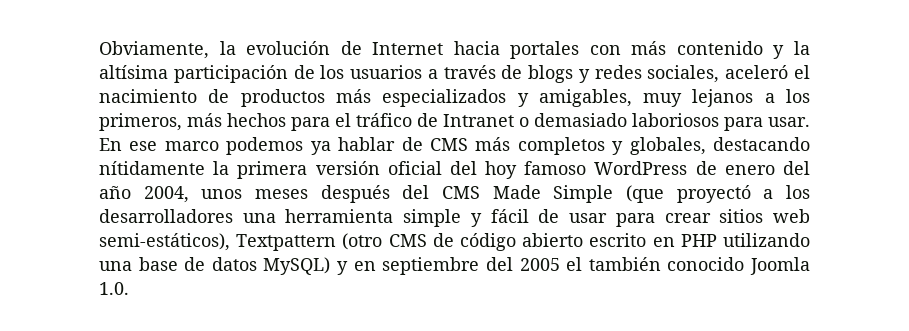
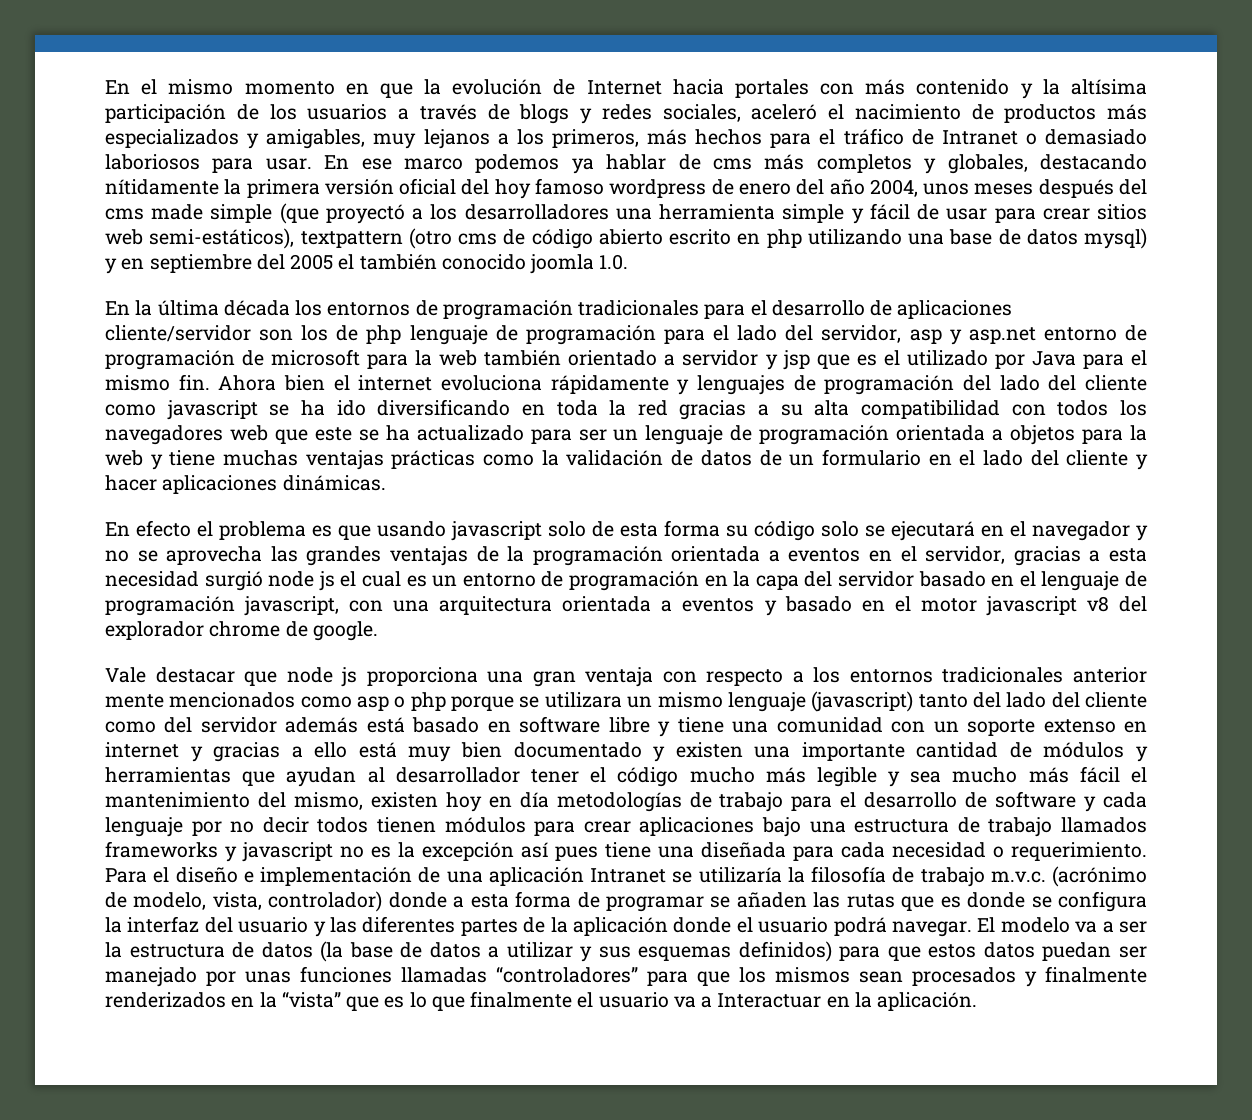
- Obviamente, la evolución de Internet hacia portales con más contenido y la altísima participación de los usuarios a través de blogs y redes sociales, aceleró el nacimiento de productos más especializados y amigables, muy lejanos a los primeros, más hechos para el tráfico de Intranet o demasiado laboriosos para usar.
+ En el mismo momento en que la evolución de Internet hacia portales con más contenido y la altísima participación de los usuarios a través de blogs y redes sociales, aceleró el nacimiento de productos más especializados y amigables, muy lejanos a los primeros, más hechos para el tráfico de Intranet o demasiado laboriosos para usar.
- En ese marco podemos ya hablar de CMS más completos y globales, destacando nítidamente la primera versión oficial del hoy famoso WordPress de enero del año 2004, unos meses después del CMS Made Simple (que proyectó a los desarrolladores una herramienta simple y fácil de usar para crear sitios web semi-estáticos), Textpattern (otro CMS de código abierto escrito en PHP utilizando una base de datos MySQL) y en septiembre del 2005 el también conocido Joomla 1.0.
+ En ese marco podemos ya hablar de cms más completos y globales, destacando nítidamente la primera versión oficial del hoy famoso wordpress de enero del año 2004, unos meses después del cms made simple (que proyectó a los desarrolladores una herramienta simple y fácil de usar para crear sitios web semi-estáticos), textpattern (otro cms de código abierto escrito en php utilizando una base de datos mysql) y en septiembre del 2005 el también conocido joomla 1.0.
+ En la última década los entornos de programación tradicionales para el desarrollo de aplicaciones cliente/servidor son los de php lenguaje de programación para el lado del servidor, asp y asp.net entorno de programación de microsoft para la web también orientado a servidor y jsp que es el utilizado por Java para el mismo fin. Ahora bien el internet evoluciona rápidamente y lenguajes de programación del lado del cliente como javascript se ha ido diversificando en toda la red gracias a su alta compatibilidad con todos los navegadores web que este se ha actualizado para ser un lenguaje de programación orientada a objetos para la web y tiene muchas ventajas prácticas como la validación de datos de un formulario en el lado del cliente y hacer aplicaciones dinámicas.
+ En efecto el problema es que usando javascript solo de esta forma su código solo se ejecutará en el navegador y no se aprovecha las grandes ventajas de la programación orientada a eventos en el servidor, gracias a esta necesidad surgió node js el cual es un entorno de programación en la capa del servidor basado en el lenguaje de programación javascript, con una arquitectura orientada a eventos y basado en el motor javascript v8 del explorador chrome de google.
+ Vale destacar que node js proporciona una gran ventaja con respecto a los entornos tradicionales anterior mente mencionados como asp o php porque se utilizara un mismo lenguaje (javascript) tanto del lado del cliente como del servidor además está basado en software libre y tiene una comunidad con un soporte extenso en internet y gracias a ello está muy bien documentado y existen una importante cantidad de módulos y herramientas que ayudan al desarrollador tener el código mucho más legible y sea mucho más fácil el mantenimiento del mismo, existen hoy en día metodologías de trabajo para el desarrollo de software y cada lenguaje por no decir todos tienen módulos para crear aplicaciones bajo una estructura de trabajo llamados frameworks y javascript no es la excepción así pues tiene una diseñada para cada necesidad o requerimiento. Para el diseño e implementación de una aplicación Intranet se utilizaría la filosofía de trabajo m.v.c. (acrónimo de modelo, vista, controlador) donde a esta forma de programar se añaden las rutas que es donde se configura la interfaz del usuario y las diferentes partes de la aplicación donde el usuario podrá navegar. El modelo va a ser la estructura de datos (la base de datos a utilizar y sus esquemas definidos) para que estos datos puedan ser manejado por unas funciones llamadas “controladores” para que los mismos sean procesados y finalmente renderizados en la “vista” que es lo que finalmente el usuario va a Interactuar en la aplicación.

